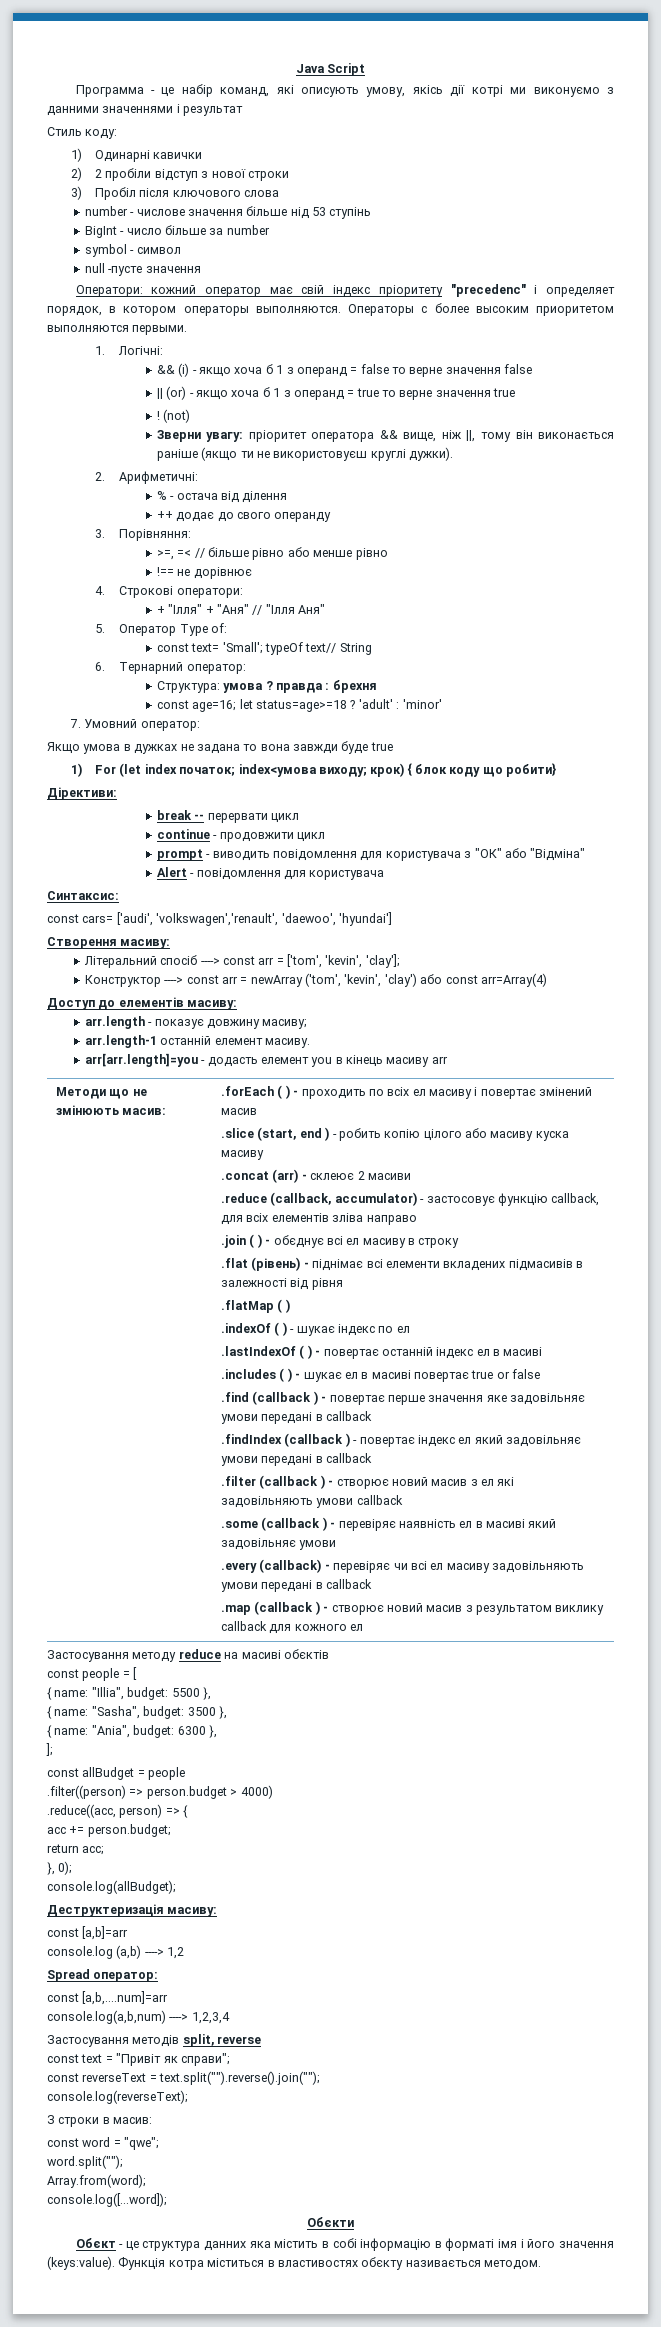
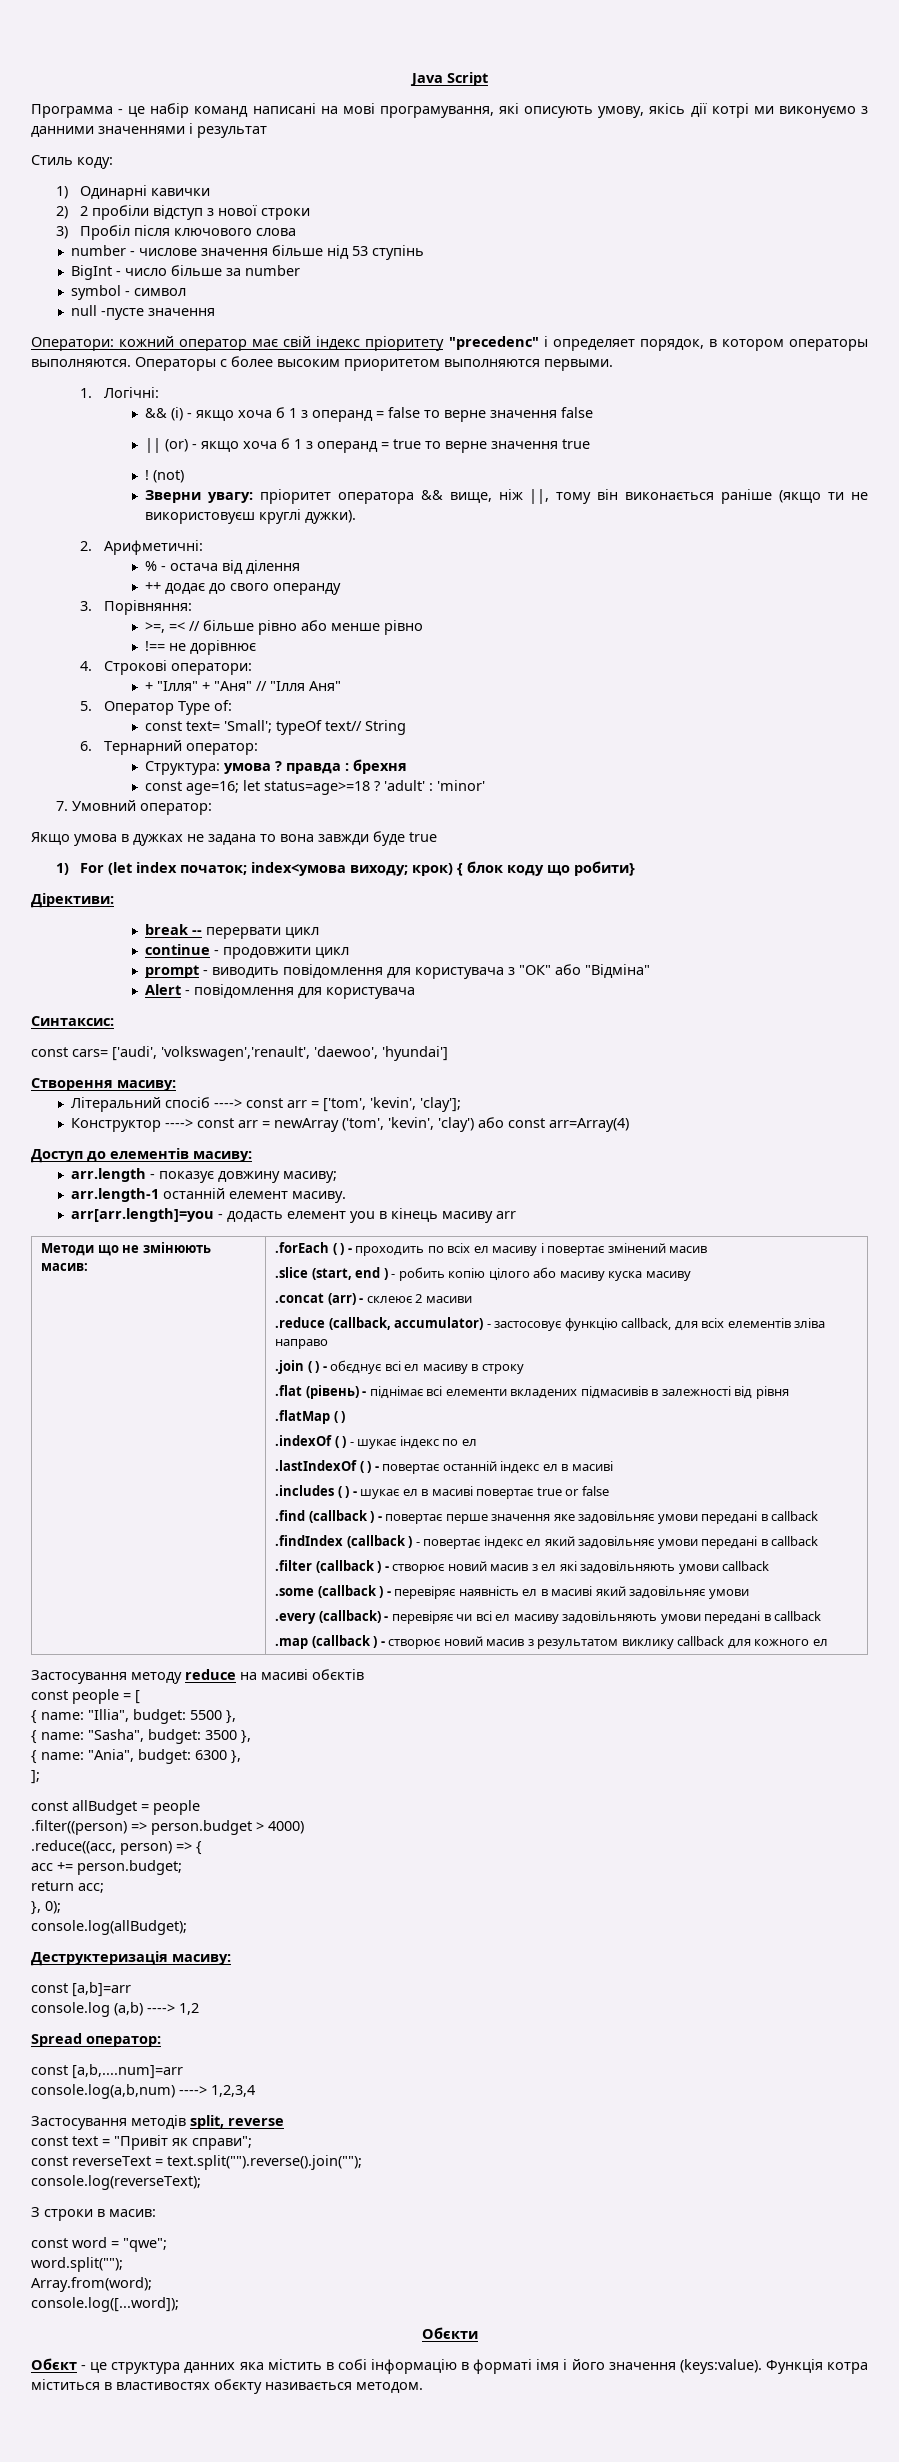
- Программа - це набір команд, які описують умову, якісь дії котрі ми виконуємо з данними значеннями і результат
+ Программа - це набір команд написані на мові програмування, які описують умову, якісь дії котрі ми виконуємо з данними значеннями і результат

